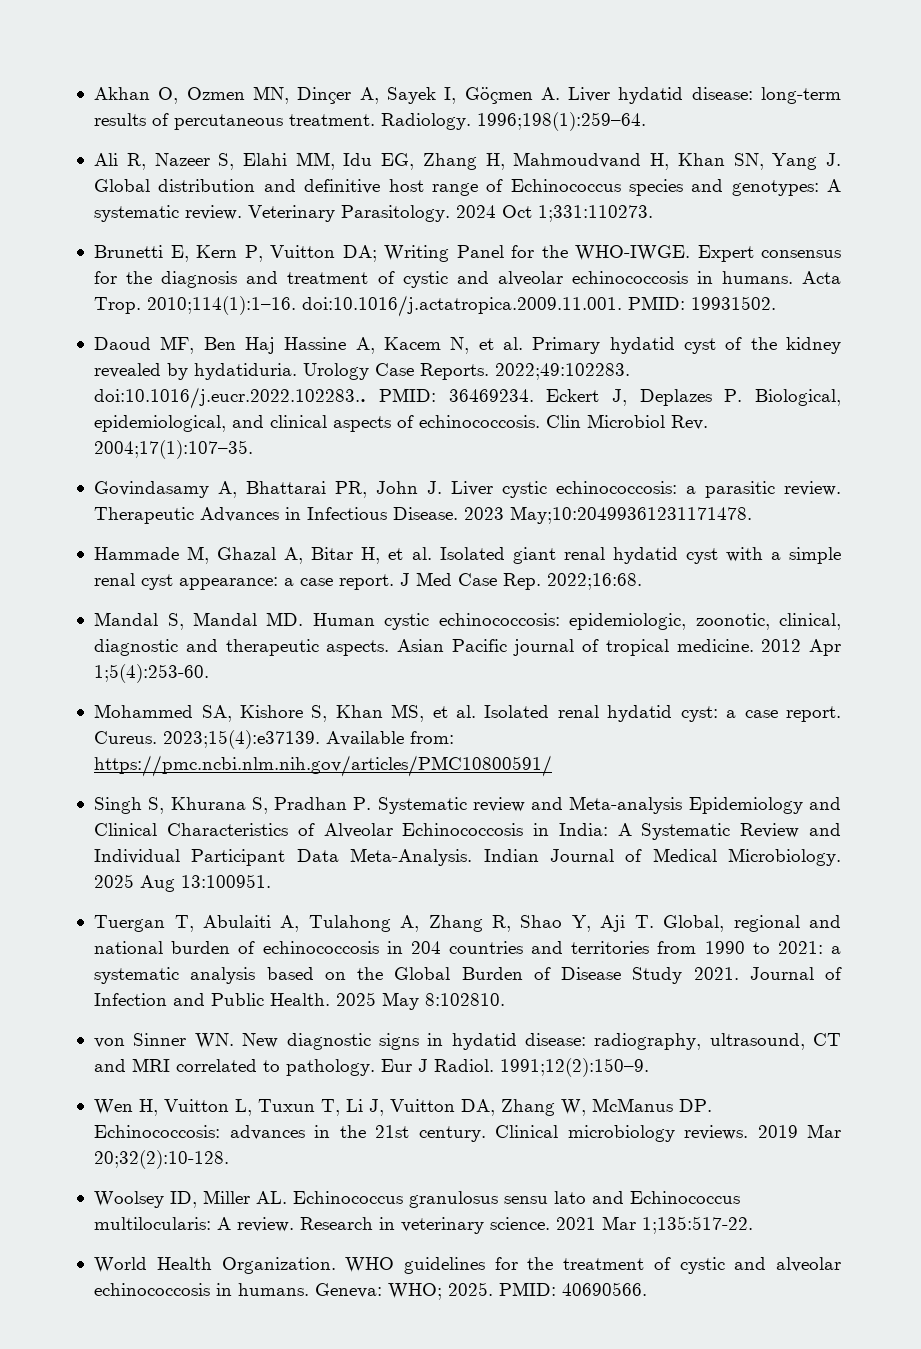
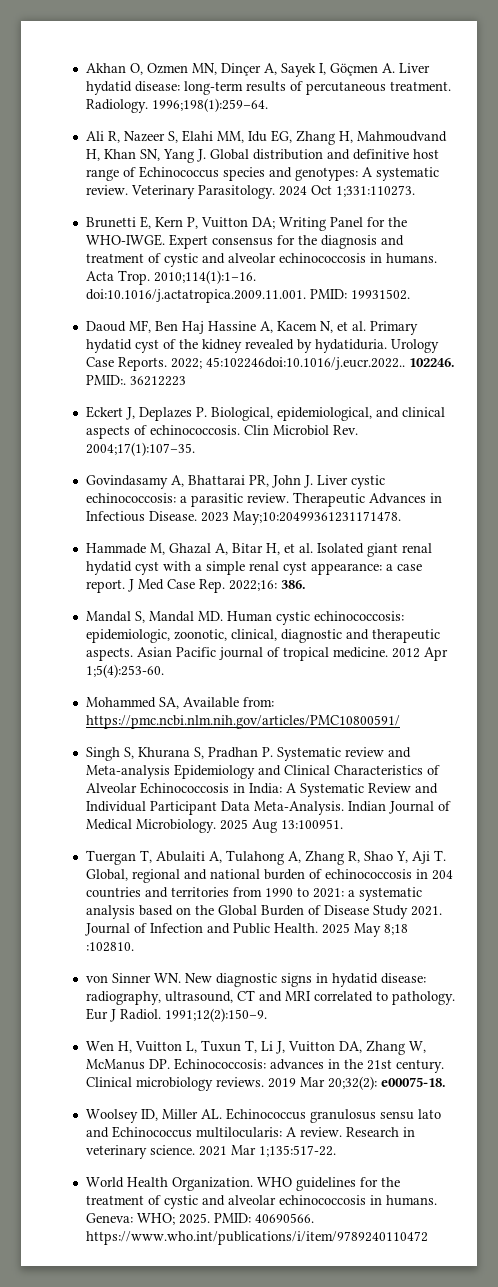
- 2022;49:102283. doi:10.1016/j.eucr.2022.102283.. PMID: 36469234. Eckert J, Deplazes P. Biological, epidemiological, and clinical aspects of echinococcosis.
+ 2022; 45:102246doi:10.1016/j.eucr.2022.. 102246. PMID:. 36212223
+ Eckert J, Deplazes P. Biological, epidemiological, and clinical aspects of echinococcosis.
- J Med Case Rep. 2022;16:68.
+ J Med Case Rep. 2022;16: 386.
- Mohammed SA, Kishore S, Khan MS, et al. Isolated renal hydatid cyst: a case report. Cureus. 2023;15(4):e37139. Available from: https://pmc.ncbi.nlm.nih.gov/articles/PMC10800591/
+ Mohammed SA, Available from: https://pmc.ncbi.nlm.nih.gov/articles/PMC10800591/
- 2025 May 8:102810.
+ 2025 May 8;18 :102810.
- 2019 Mar 20;32(2):10-128.
+ 2019 Mar 20;32(2): e00075-18.
- PMID: 40690566.
+ PMID: 40690566. https://www.who.int/publications/i/item/9789240110472

